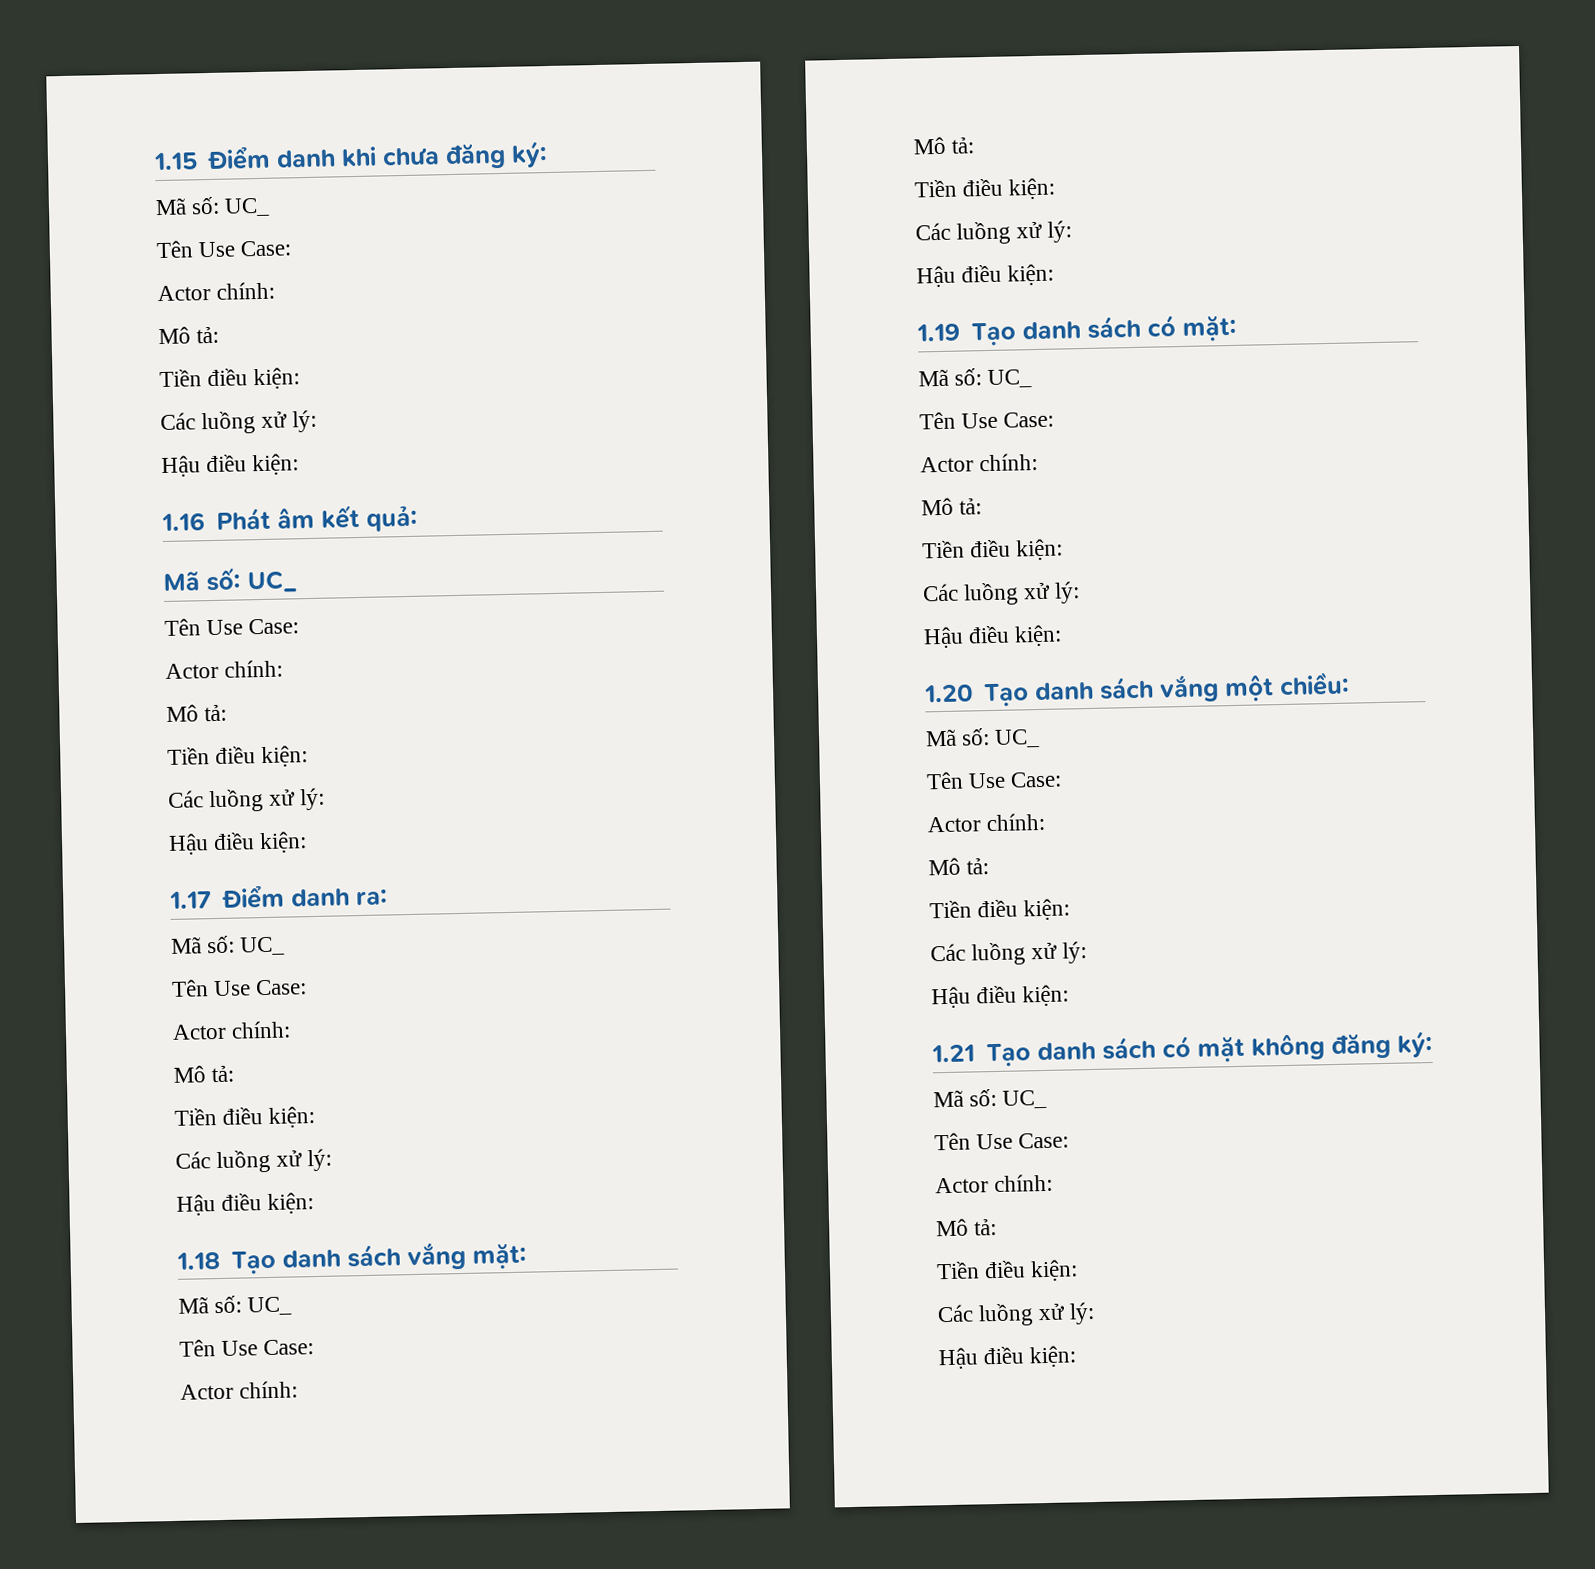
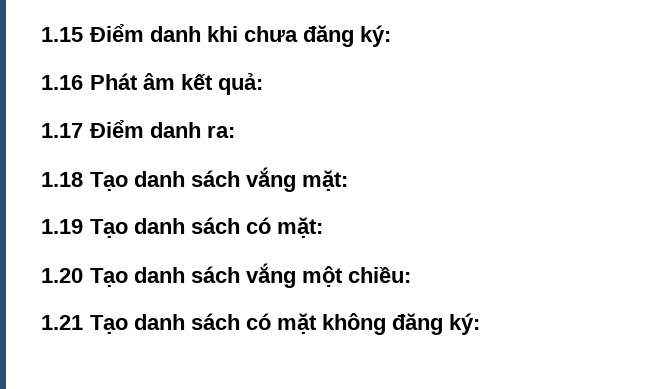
  1.15 Điểm danh khi chưa đăng ký:
- Mã số: UC_
- Tên Use Case:
- Actor chính:
- Mô tả:
- Tiền điều kiện:
- Các luồng xử lý:
- Hậu điều kiện:
  1.16 Phát âm kết quả:
- Mã số: UC_
- Tên Use Case:
- Actor chính:
- Mô tả:
- Tiền điều kiện:
- Các luồng xử lý:
- Hậu điều kiện:
  1.17 Điểm danh ra:
- Mã số: UC_
- Tên Use Case:
- Actor chính:
- Mô tả:
- Tiền điều kiện:
- Các luồng xử lý:
- Hậu điều kiện:
  1.18 Tạo danh sách vắng mặt:
- Mã số: UC_
- Tên Use Case:
- Actor chính:
- Mô tả:
- Tiền điều kiện:
- Các luồng xử lý:
- Hậu điều kiện:
  1.19 Tạo danh sách có mặt:
- Mã số: UC_
- Tên Use Case:
- Actor chính:
- Mô tả:
- Tiền điều kiện:
- Các luồng xử lý:
- Hậu điều kiện:
  1.20 Tạo danh sách vắng một chiều:
- Mã số: UC_
- Tên Use Case:
- Actor chính:
- Mô tả:
- Tiền điều kiện:
- Các luồng xử lý:
- Hậu điều kiện:
  1.21 Tạo danh sách có mặt không đăng ký:
- Mã số: UC_
- Tên Use Case:
- Actor chính:
- Mô tả:
- Tiền điều kiện:
- Các luồng xử lý:
- Hậu điều kiện:

